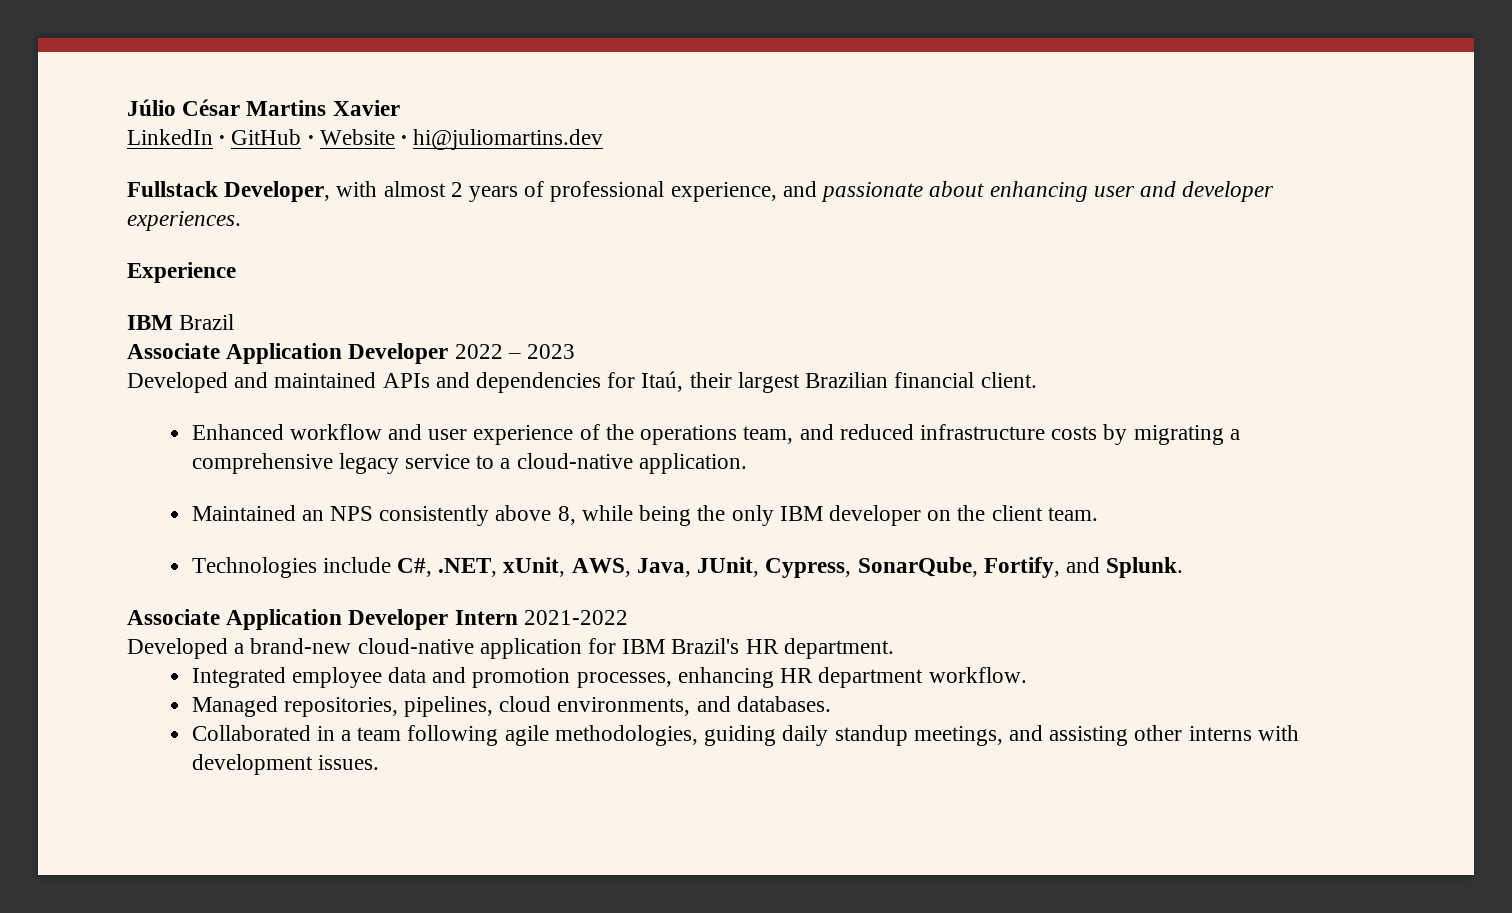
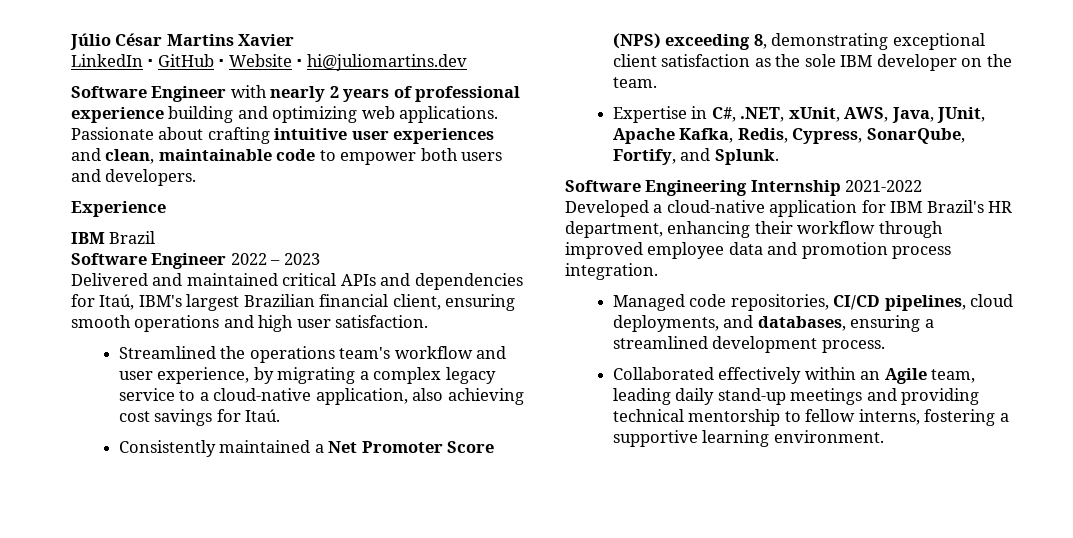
- Fullstack Developer, with almost 2 years of professional experience, and passionate about enhancing user and developer experiences.
+ Software Engineer with nearly 2 years of professional experience building and optimizing web applications. Passionate about crafting intuitive user experiences and clean, maintainable code to empower both users and developers.
- Associate Application Developer 2022 – 2023
+ Software Engineer 2022 – 2023
- Developed and maintained APIs and dependencies for Itaú, their largest Brazilian financial client.
- Enhanced workflow and user experience of the operations team, and reduced infrastructure costs by migrating a comprehensive legacy service to a cloud-native application.
- Maintained an NPS consistently above 8, while being the only IBM developer on the client team.
+ Delivered and maintained critical APIs and dependencies for Itaú, IBM's largest Brazilian financial client, ensuring smooth operations and high user satisfaction.
+ Streamlined the operations team's workflow and user experience, by migrating a complex legacy service to a cloud-native application, also achieving cost savings for Itaú.
+ Consistently maintained a Net Promoter Score (NPS) exceeding 8, demonstrating exceptional client satisfaction as the sole IBM developer on the team.
- Technologies include C#, .NET, xUnit, AWS, Java, JUnit, Cypress, SonarQube, Fortify, and Splunk.
+ Expertise in C#, .NET, xUnit, AWS, Java, JUnit, Apache Kafka, Redis, Cypress, SonarQube, Fortify, and Splunk.
- Associate Application Developer Intern 2021-2022
+ Software Engineering Internship 2021-2022
- Developed a brand-new cloud-native application for IBM Brazil's HR department.
- Integrated employee data and promotion processes, enhancing HR department workflow.
- Managed repositories, pipelines, cloud environments, and databases.
- Collaborated in a team following agile methodologies, guiding daily standup meetings, and assisting other interns with development issues.
+ Developed a cloud-native application for IBM Brazil's HR department, enhancing their workflow through improved employee data and promotion process integration.
+ Managed code repositories, CI/CD pipelines, cloud deployments, and databases, ensuring a streamlined development process.
+ Collaborated effectively within an Agile team, leading daily stand-up meetings and providing technical mentorship to fellow interns, fostering a supportive learning environment.

